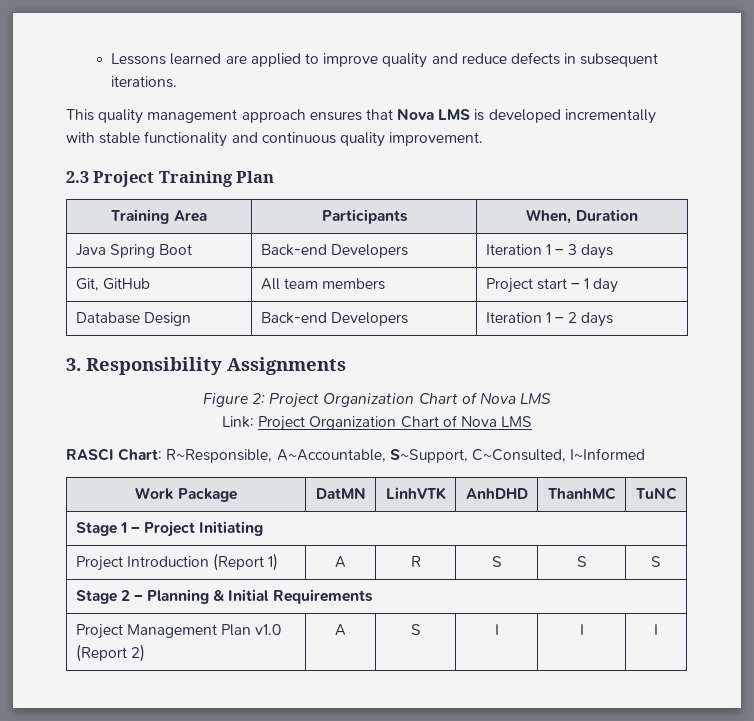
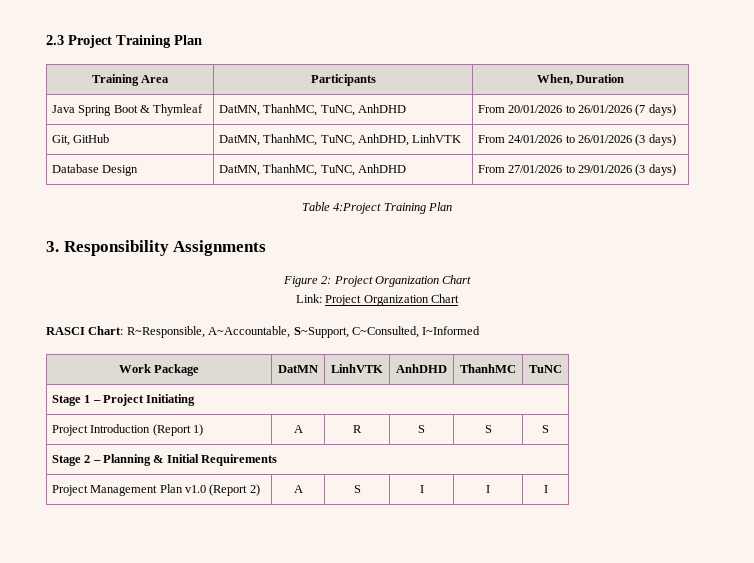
- Lessons learned are applied to improve quality and reduce defects in subsequent iterations.
- This quality management approach ensures that Nova LMS is developed incrementally with stable functionality and continuous quality improvement.
- Java Spring Boot | Back-end Developers | Iteration 1 – 3 days
- Git, GitHub | All team members | Project start – 1 day
- Database Design | Back-end Developers | Iteration 1 – 2 days
+ Java Spring Boot & Thymleaf | DatMN, ThanhMC, TuNC, AnhDHD | From 20/01/2026 to 26/01/2026 (7 days)
+ Git, GitHub | DatMN, ThanhMC, TuNC, AnhDHD, LinhVTK | From 24/01/2026 to 26/01/2026 (3 days)
+ Database Design | DatMN, ThanhMC, TuNC, AnhDHD | From 27/01/2026 to 29/01/2026 (3 days)
+ Table 4:Project Training Plan
- Figure 2: Project Organization Chart of Nova LMS
+ Figure 2: Project Organization Chart
- Link: Project Organization Chart of Nova LMS
+ Link: Project Organization Chart

